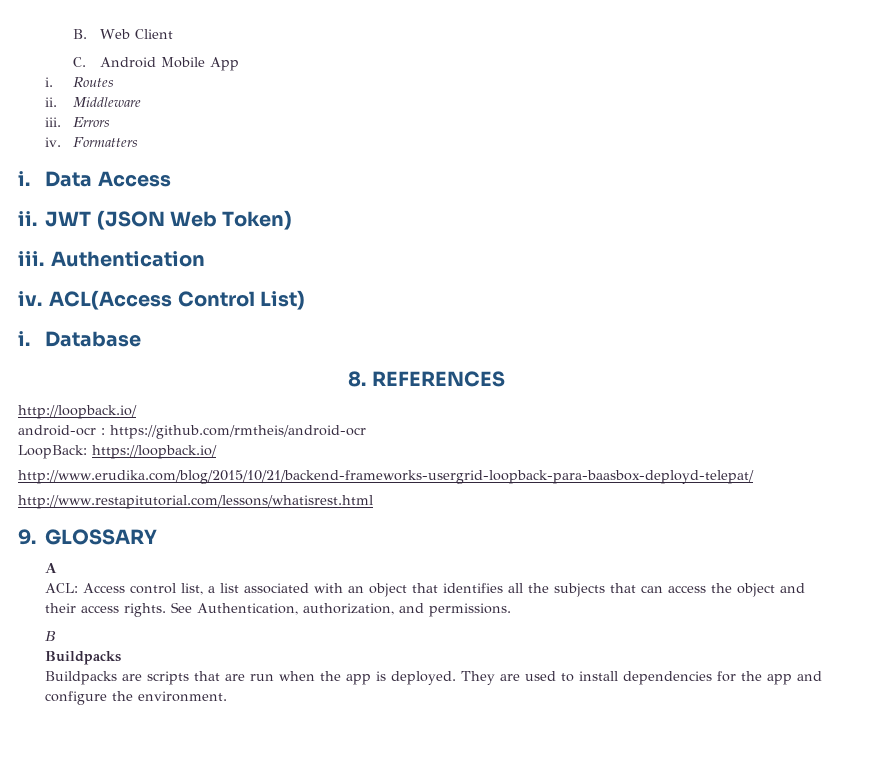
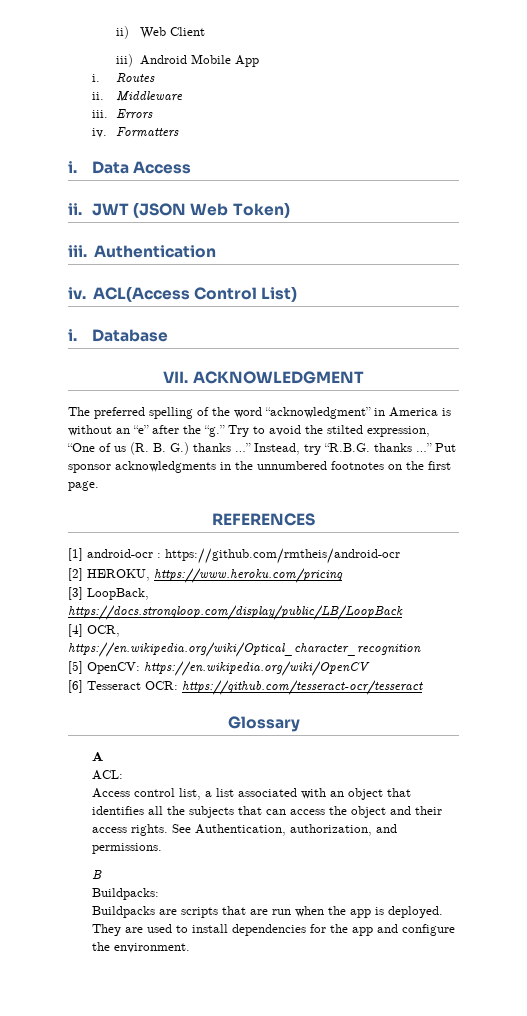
- B. Web Client
+ ii) Web Client
- C. Android Mobile App
+ iii) Android Mobile App
- 8. REFERENCES
+ VII. ACKNOWLEDGMENT
+ The preferred spelling of the word “acknowledgment” in America is without an “e” after the “g.” Try to avoid the stilted expression, “One of us (R. B. G.) thanks …” Instead, try “R.B.G. thanks …” Put sponsor acknowledgments in the unnumbered footnotes on the first page.
+ REFERENCES
- http://loopback.io/
- android-ocr : https://github.com/rmtheis/android-ocr
+ [1] android-ocr : https://github.com/rmtheis/android-ocr
- LoopBack: https://loopback.io/
- http://www.erudika.com/blog/2015/10/21/backend-frameworks-usergrid-loopback-para-baasbox-deployd-telepat/
- http://www.restapitutorial.com/lessons/whatisrest.html
- 9. GLOSSARY
+ [2] HEROKU, https://www.heroku.com/pricing
+ [3] LoopBack, https://docs.strongloop.com/display/public/LB/LoopBack
+ [4] OCR, https://en.wikipedia.org/wiki/Optical_character_recognition
+ [5] OpenCV: https://en.wikipedia.org/wiki/OpenCV
+ [6] Tesseract OCR: https://github.com/tesseract-ocr/tesseract
+ Glossary
- ACL: Access control list, a list associated with an object that identifies all the subjects that can access the object and their access rights.
+ ACL:
+ Access control list, a list associated with an object that identifies all the subjects that can access the object and their access rights.
  B
- Buildpacks
+ Buildpacks:

